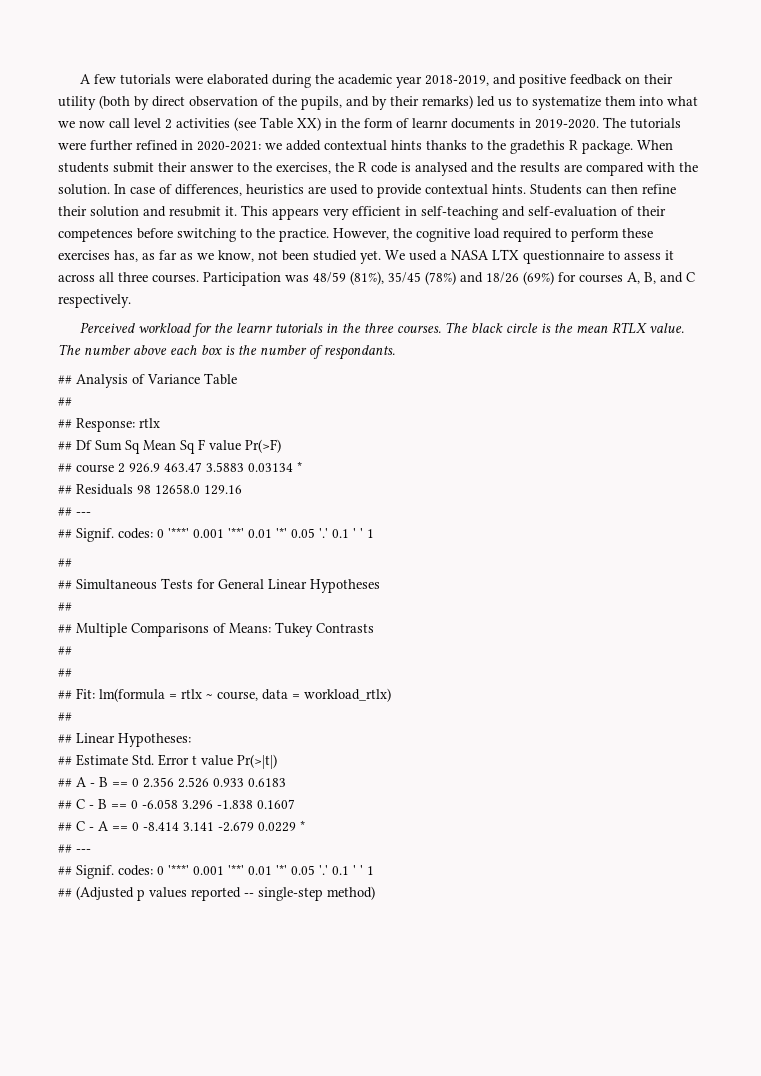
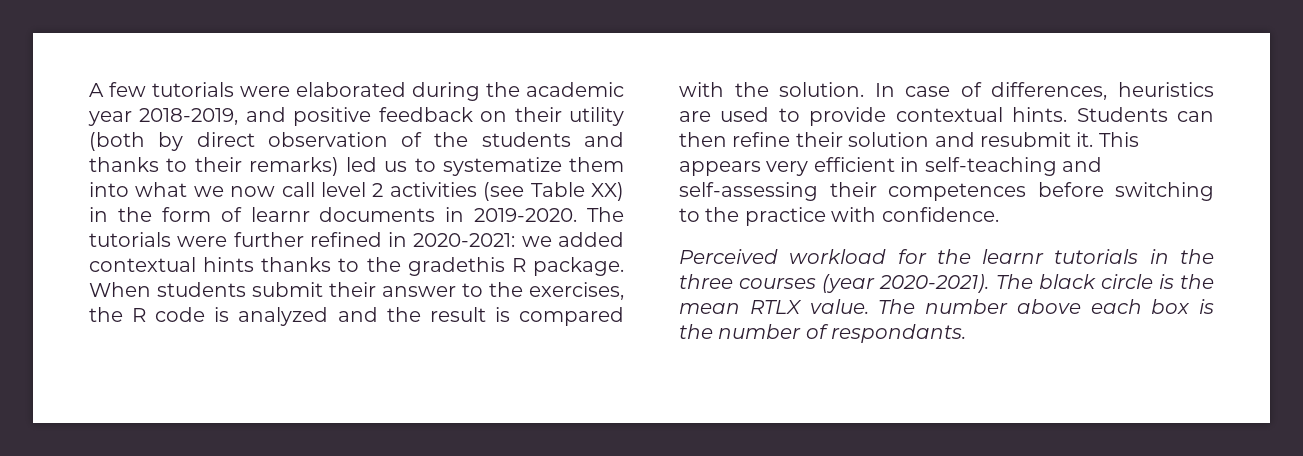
- A few tutorials were elaborated during the academic year 2018-2019, and positive feedback on their utility (both by direct observation of the pupils, and by their remarks) led us to systematize them into what we now call level 2 activities (see Table XX) in the form of learnr documents in 2019-2020.
+ A few tutorials were elaborated during the academic year 2018-2019, and positive feedback on their utility (both by direct observation of the students and thanks to their remarks) led us to systematize them into what we now call level 2 activities (see Table XX) in the form of learnr documents in 2019-2020.
- When students submit their answer to the exercises, the R code is analysed and the results are compared with the solution.
+ When students submit their answer to the exercises, the R code is analyzed and the result is compared with the solution.
- This appears very efficient in self-teaching and self-evaluation of their competences before switching to the practice. However, the cognitive load required to perform these exercises has, as far as we know, not been studied yet. We used a NASA LTX questionnaire to assess it across all three courses. Participation was 48/59 (81%), 35/45 (78%) and 18/26 (69%) for courses A, B, and C respectively.
+ This appears very efficient in self-teaching and self-assessing their competences before switching to the practice with confidence.
- Perceived workload for the learnr tutorials in the three courses.
+ Perceived workload for the learnr tutorials in the three courses (year 2020-2021).
- ## Analysis of Variance Table
- ##
- ## Response: rtlx
- ## Df Sum Sq Mean Sq F value Pr(>F)
- ## course 2 926.9 463.47 3.5883 0.03134 *
- ## Residuals 98 12658.0 129.16
- ## ---
- ## Signif. codes: 0 '***' 0.001 '**' 0.01 '*' 0.05 '.' 0.1 ' ' 1
- ##
- ## Simultaneous Tests for General Linear Hypotheses
- ##
- ## Multiple Comparisons of Means: Tukey Contrasts
- ##
- ##
- ## Fit: lm(formula = rtlx ~ course, data = workload_rtlx)
- ##
- ## Linear Hypotheses:
- ## Estimate Std. Error t value Pr(>|t|)
- ## A - B == 0 2.356 2.526 0.933 0.6183
- ## C - B == 0 -6.058 3.296 -1.838 0.1607
- ## C - A == 0 -8.414 3.141 -2.679 0.0229 *
- ## ---
- ## Signif. codes: 0 '***' 0.001 '**' 0.01 '*' 0.05 '.' 0.1 ' ' 1
- ## (Adjusted p values reported -- single-step method)

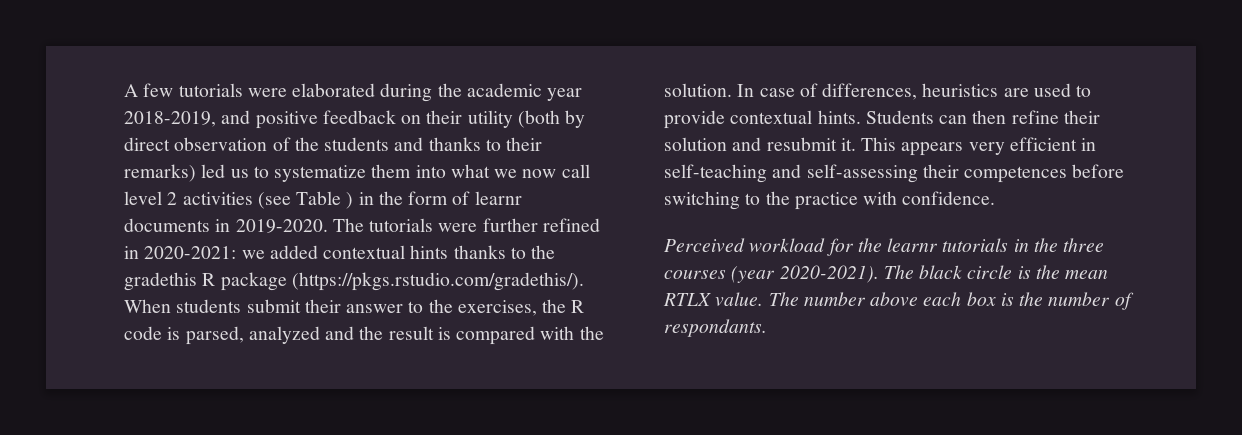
- A few tutorials were elaborated during the academic year 2018-2019, and positive feedback on their utility (both by direct observation of the students and thanks to their remarks) led us to systematize them into what we now call level 2 activities (see Table XX) in the form of learnr documents in 2019-2020.
+ A few tutorials were elaborated during the academic year 2018-2019, and positive feedback on their utility (both by direct observation of the students and thanks to their remarks) led us to systematize them into what we now call level 2 activities (see Table ) in the form of learnr documents in 2019-2020.
- The tutorials were further refined in 2020-2021: we added contextual hints thanks to the gradethis R package. When students submit their answer to the exercises, the R code is analyzed and the result is compared with the solution.
+ The tutorials were further refined in 2020-2021: we added contextual hints thanks to the gradethis R package (https://pkgs.rstudio.com/gradethis/). When students submit their answer to the exercises, the R code is parsed, analyzed and the result is compared with the solution.

